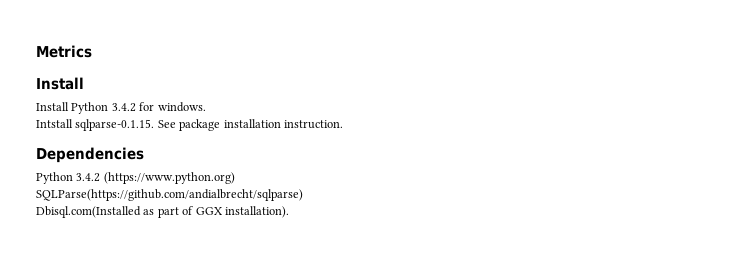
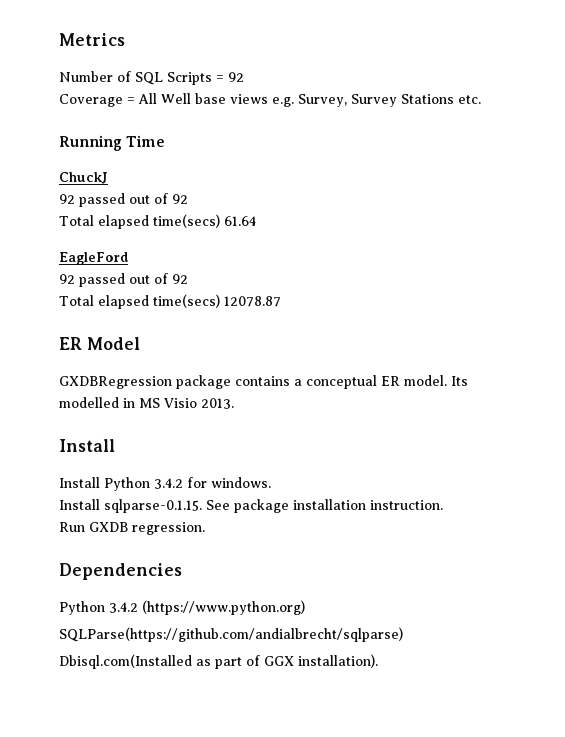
+ Number of SQL Scripts = 92
+ Coverage = All Well base views e.g. Survey, Survey Stations etc.
+ Running Time
+ ChuckJ
+ 92 passed out of 92
+ Total elapsed time(secs) 61.64
+ EagleFord
+ 92 passed out of 92
+ Total elapsed time(secs) 12078.87
+ ER Model
+ GXDBRegression package contains a conceptual ER model. Its modelled in MS Visio 2013.
- Intstall sqlparse-0.1.15. See package installation instruction.
+ Install sqlparse-0.1.15. See package installation instruction.
+ Run GXDB regression.

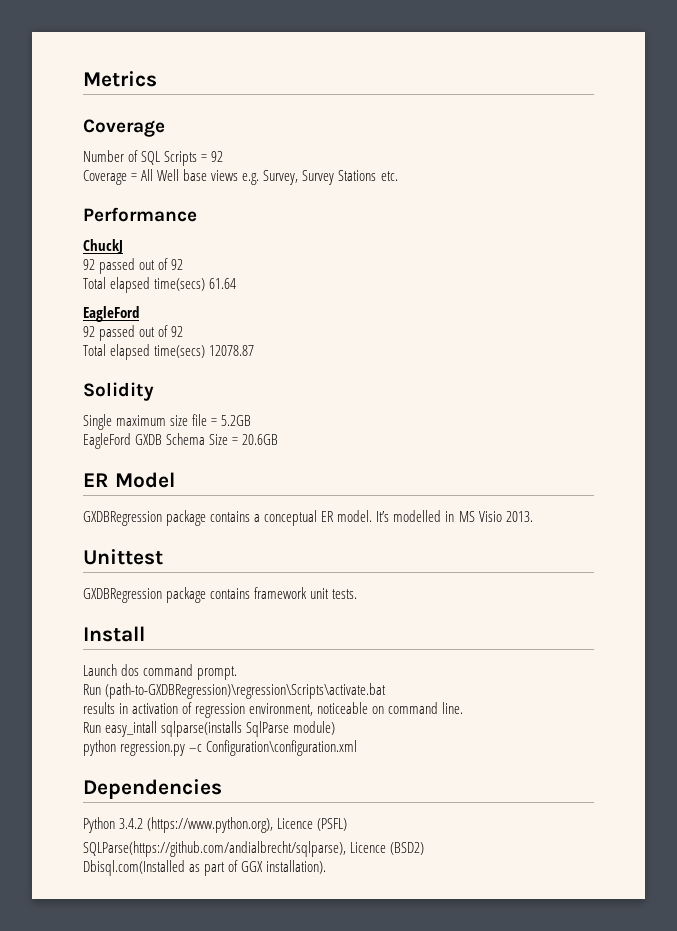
  Metrics
+ Coverage
- Running Time
+ Performance
+ Solidity
+ Single maximum size file = 5.2GB
+ EagleFord GXDB Schema Size = 20.6GB
- Its modelled in MS Visio 2013.
+ It’s modelled in MS Visio 2013.
+ Unittest
+ GXDBRegression package contains framework unit tests.
  Install
- Install Python 3.4.2 for windows.
- Install sqlparse-0.1.15. See package installation instruction.
- Run GXDB regression.
+ Launch dos command prompt.
+ Run (path-to-GXDBRegression)\regression\Scripts\activate.bat
+ results in activation of regression environment, noticeable on command line.
+ Run easy_intall sqlparse(installs SqlParse module)
+ python regression.py –c Configuration\configuration.xml
  Dependencies
- Python 3.4.2 (https://www.python.org)
- SQLParse(https://github.com/andialbrecht/sqlparse)
+ Python 3.4.2 (https://www.python.org), Licence (PSFL)
+ SQLParse(https://github.com/andialbrecht/sqlparse), Licence (BSD2)

